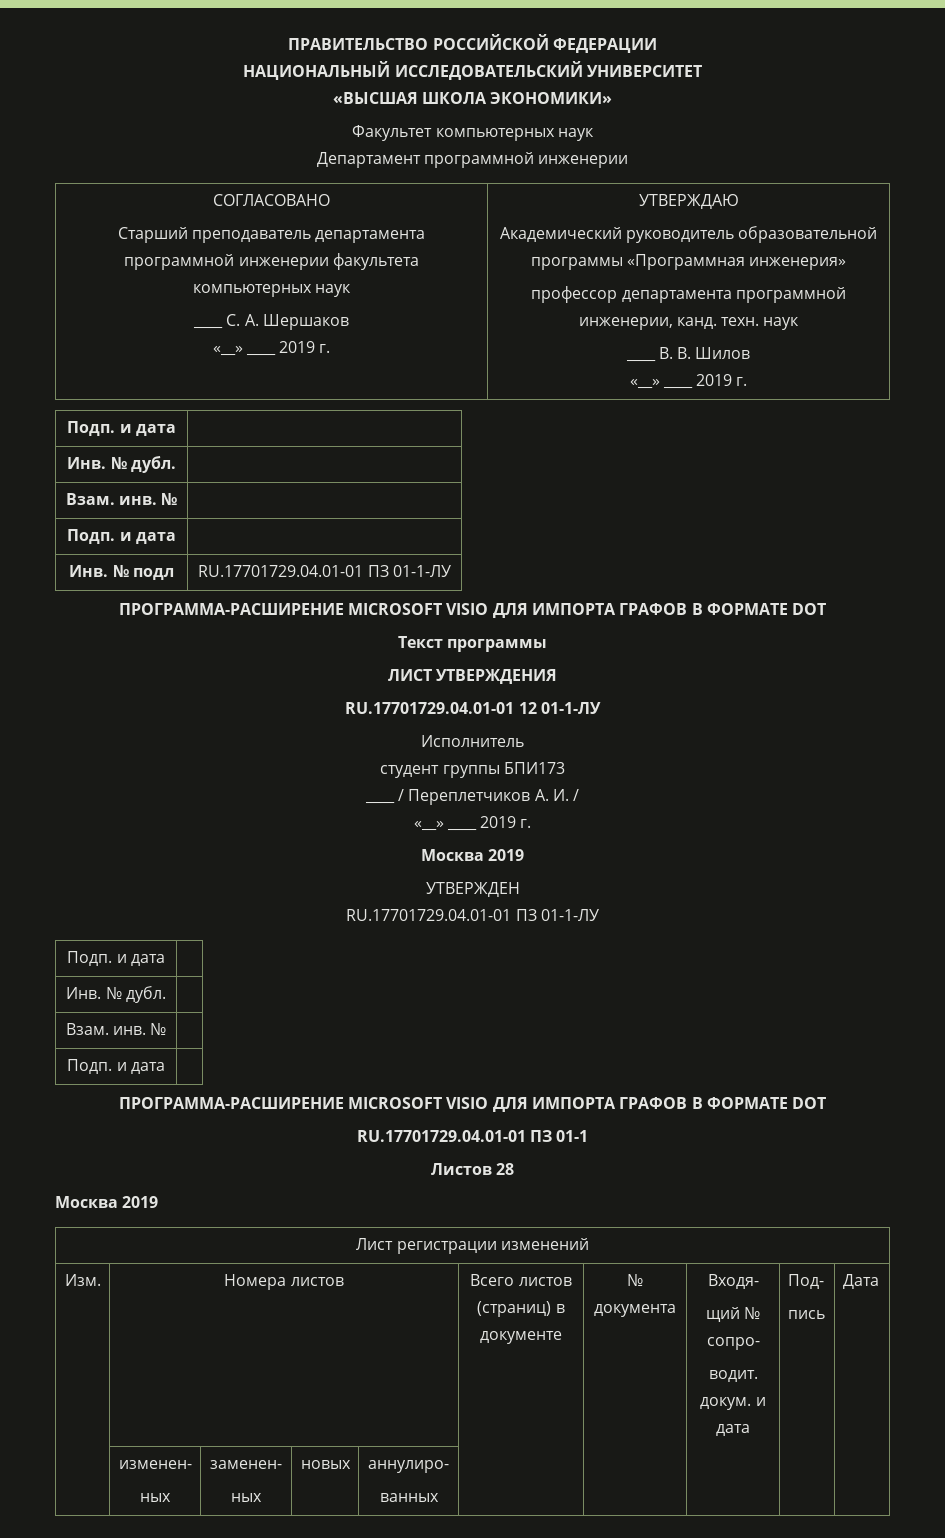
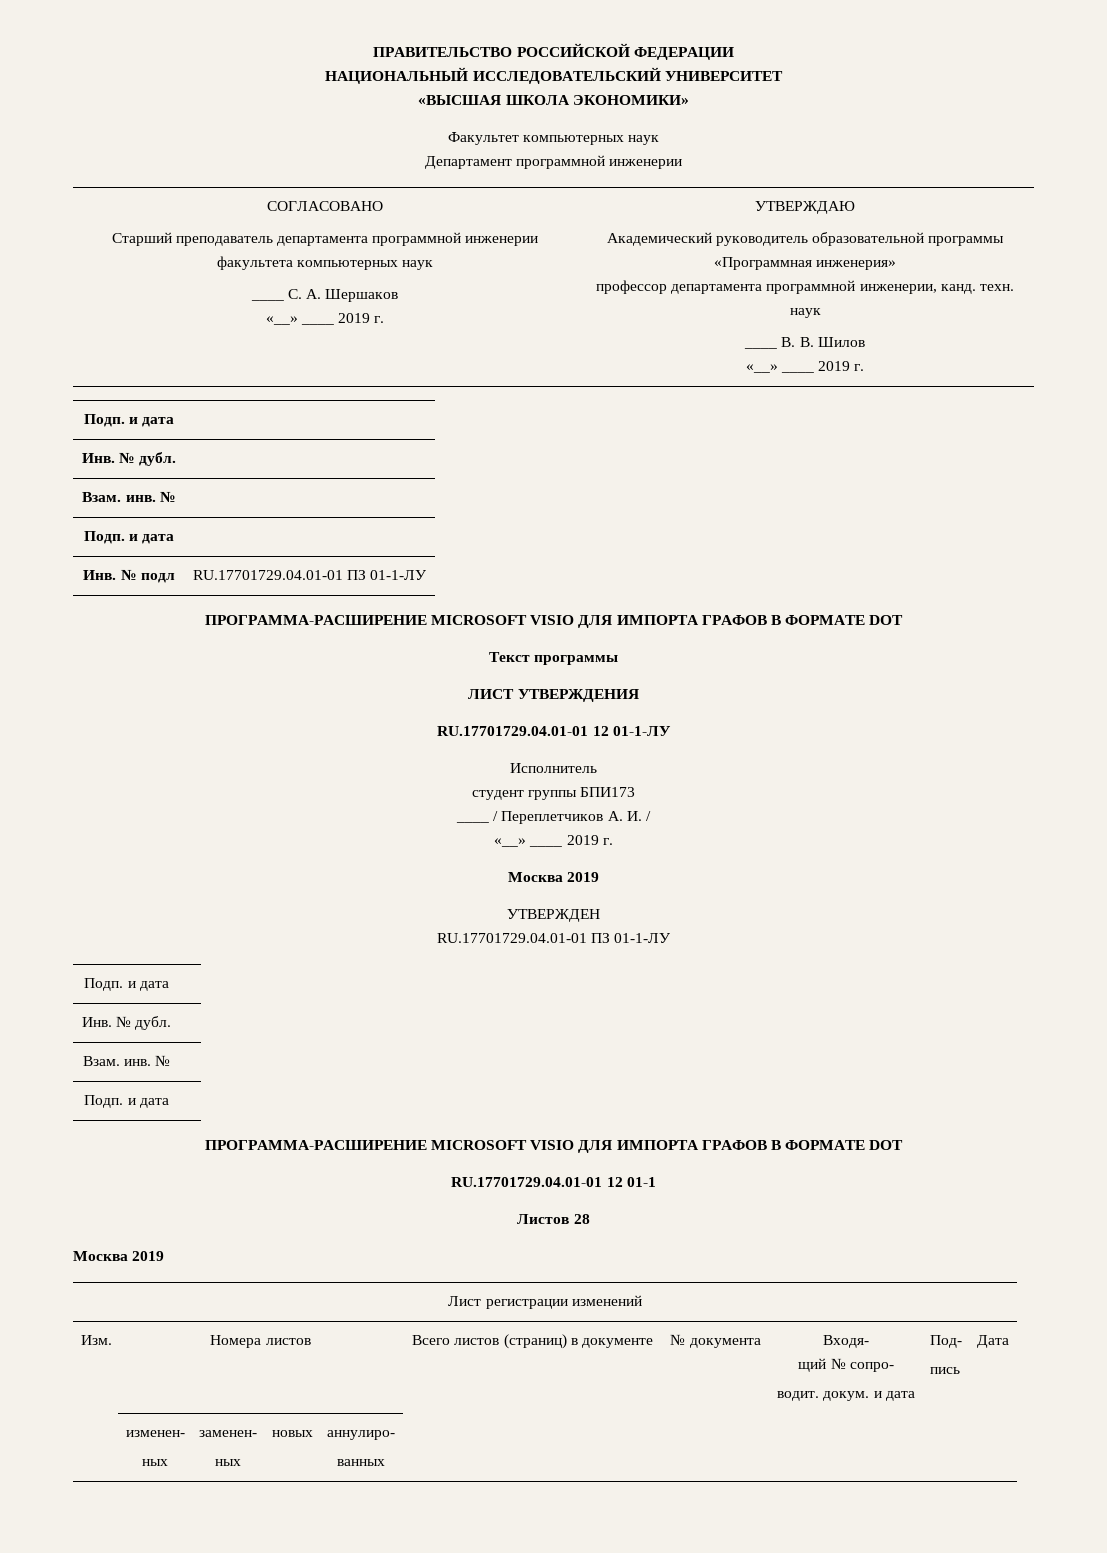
- RU.17701729.04.01-01 ПЗ 01-1
+ RU.17701729.04.01-01 12 01-1

